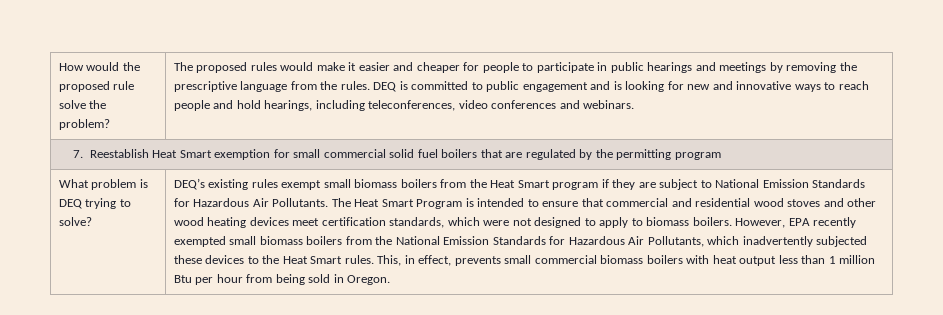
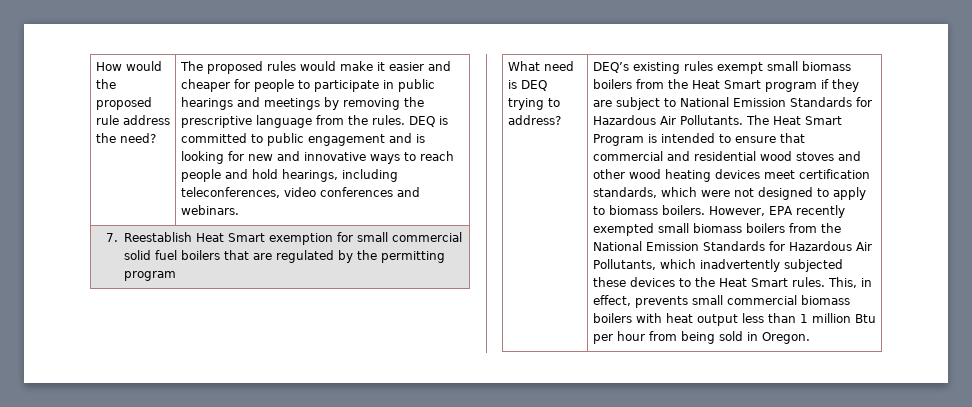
- How would the proposed rule solve the problem?
+ How would the proposed rule address the need?
- What problem is DEQ trying to solve?
+ What need is DEQ trying to address?

